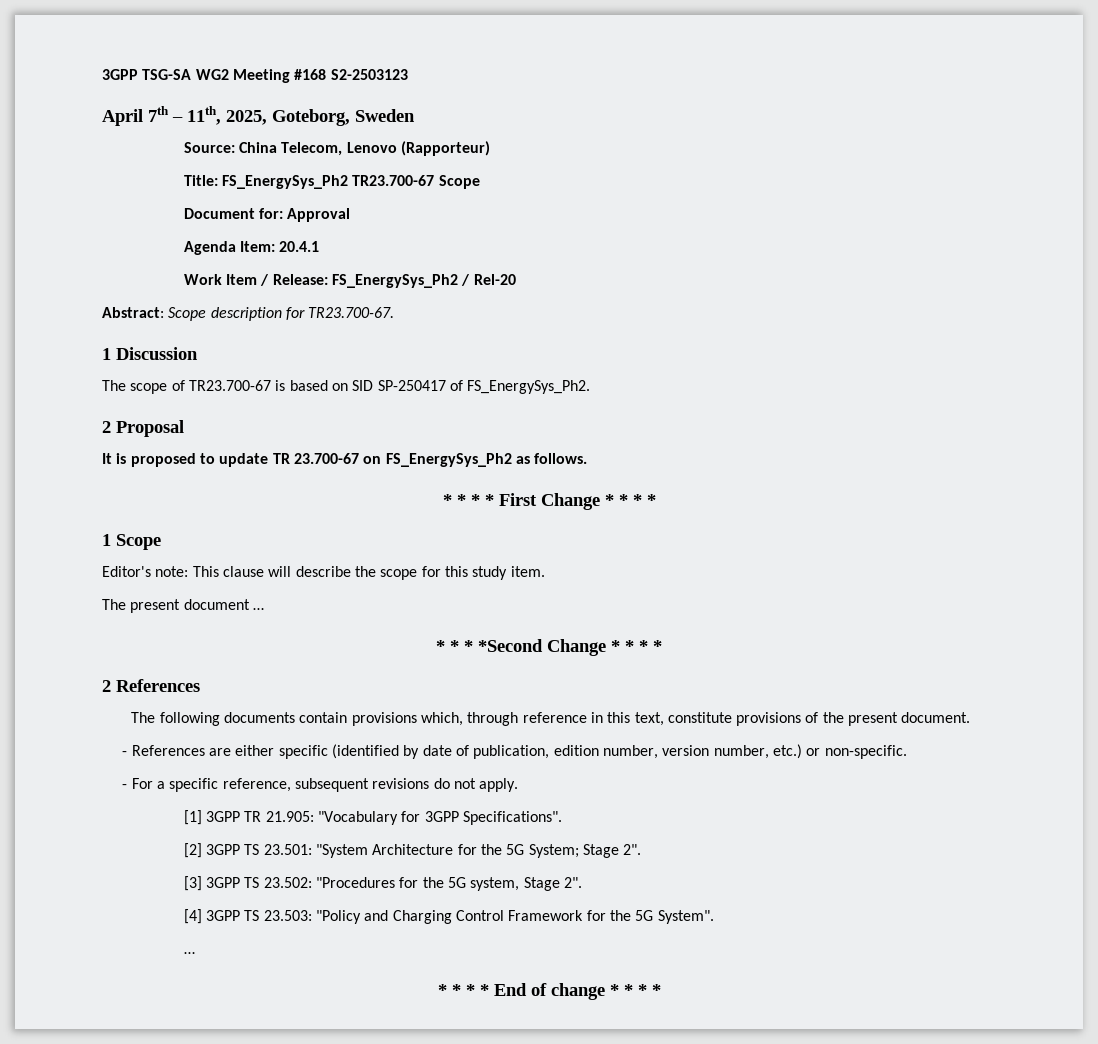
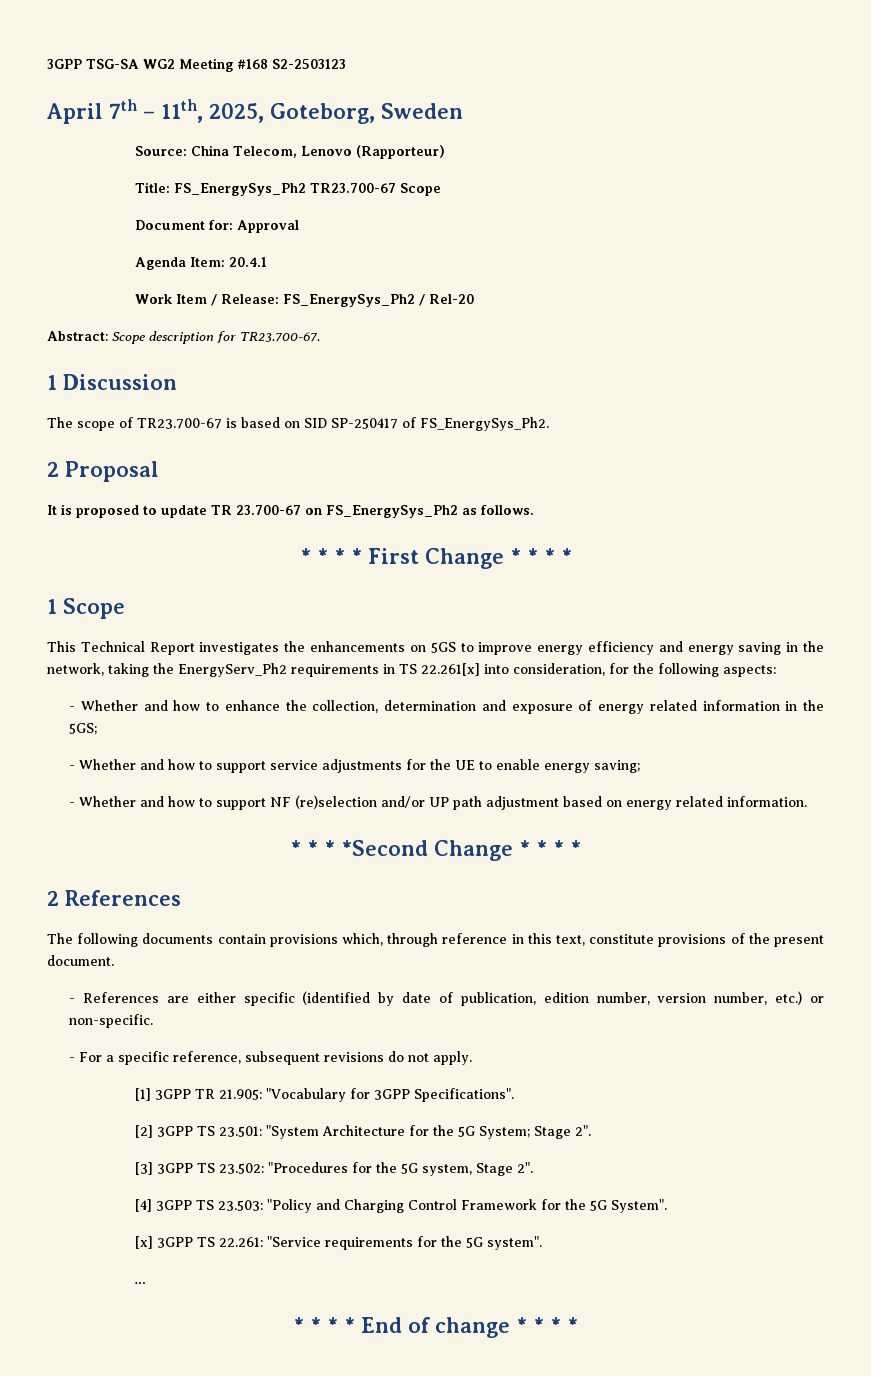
- Editor's note: This clause will describe the scope for this study item.
- The present document …
+ This Technical Report investigates the enhancements on 5GS to improve energy efficiency and energy saving in the network, taking the EnergyServ_Ph2 requirements in TS 22.261[x] into consideration, for the following aspects:
+ - Whether and how to enhance the collection, determination and exposure of energy related information in the 5GS;
+ - Whether and how to support service adjustments for the UE to enable energy saving;
+ - Whether and how to support NF (re)selection and/or UP path adjustment based on energy related information.
+ [x] 3GPP TS 22.261: "Service requirements for the 5G system".

